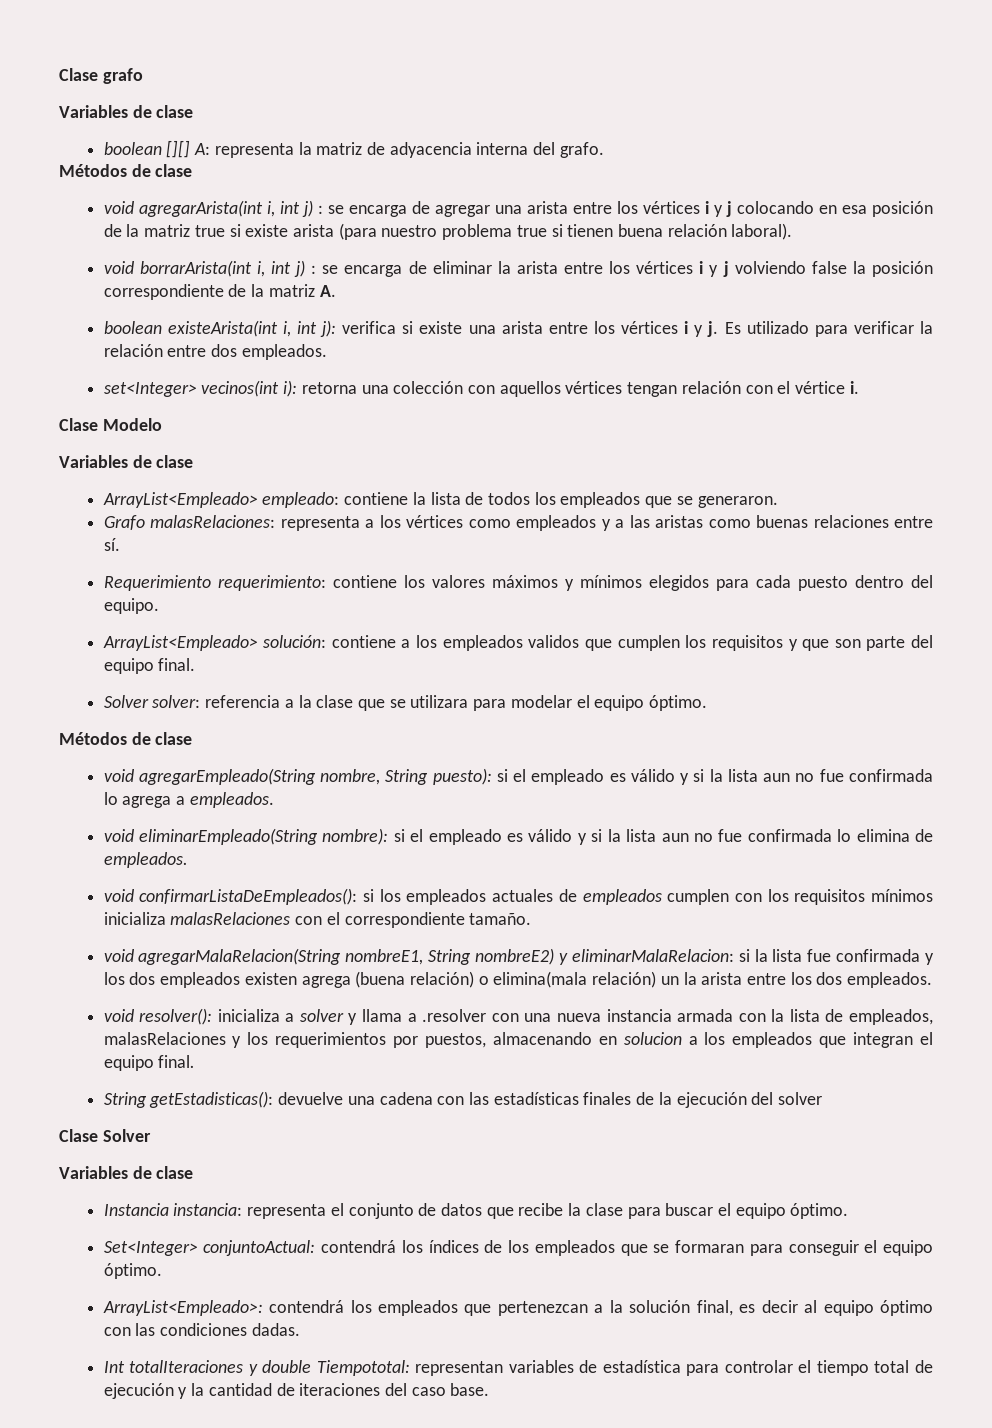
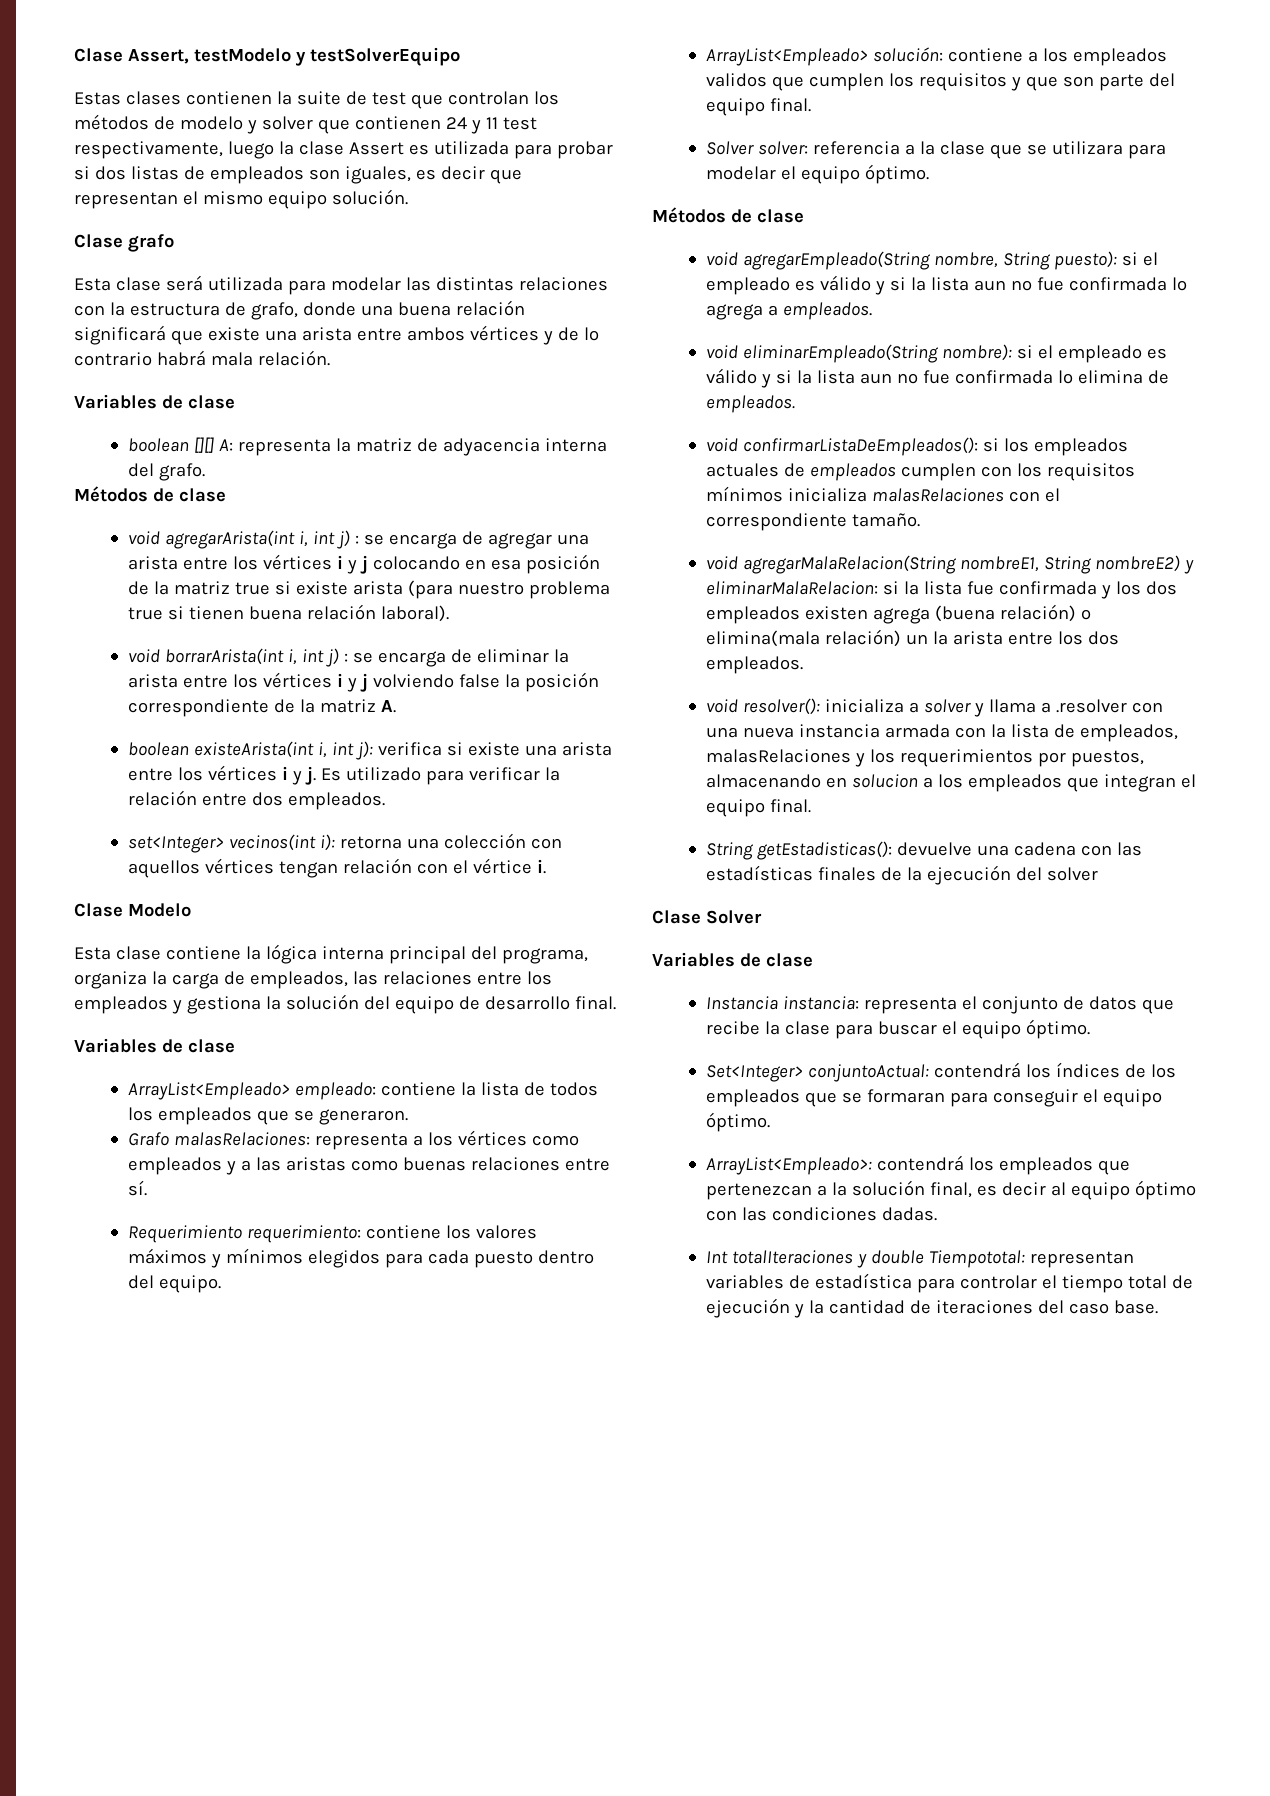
+ Clase Assert, testModelo y testSolverEquipo
+ Estas clases contienen la suite de test que controlan los métodos de modelo y solver que contienen 24 y 11 test respectivamente, luego la clase Assert es utilizada para probar si dos listas de empleados son iguales, es decir que representan el mismo equipo solución.
  Clase grafo
+ Esta clase será utilizada para modelar las distintas relaciones con la estructura de grafo, donde una buena relación significará que existe una arista entre ambos vértices y de lo contrario habrá mala relación.
+ Esta clase contiene la lógica interna principal del programa, organiza la carga de empleados, las relaciones entre los empleados y gestiona la solución del equipo de desarrollo final.

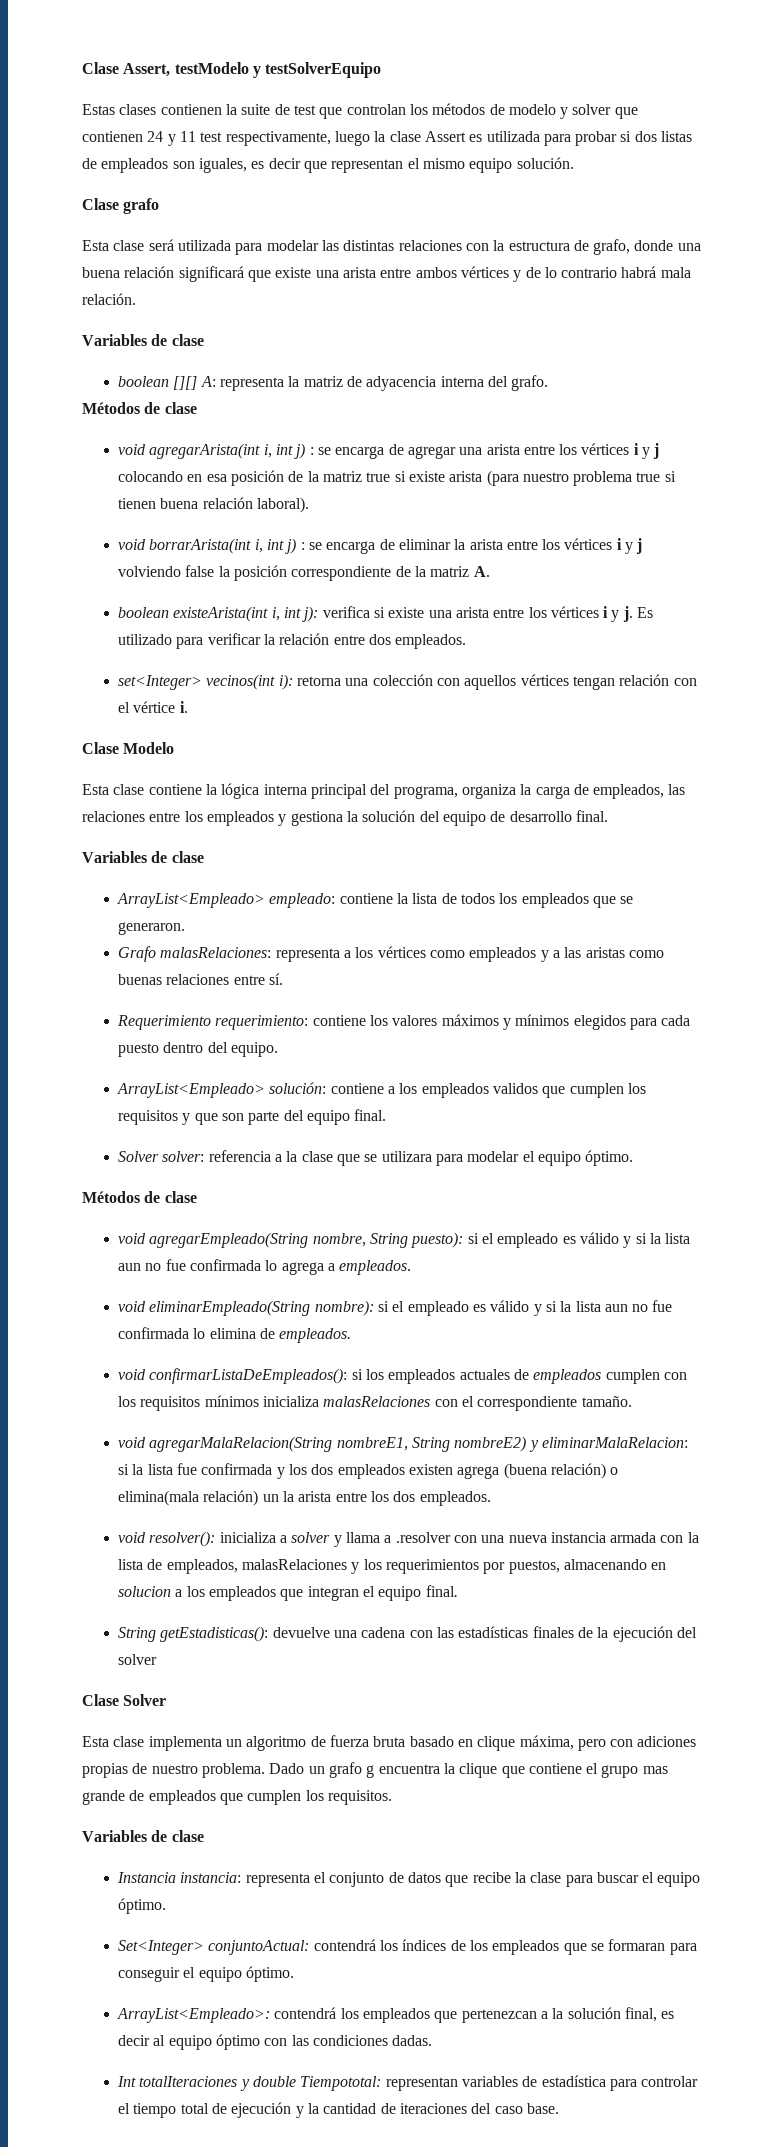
+ Esta clase implementa un algoritmo de fuerza bruta basado en clique máxima, pero con adiciones propias de nuestro problema. Dado un grafo g encuentra la clique que contiene el grupo mas grande de empleados que cumplen los requisitos.

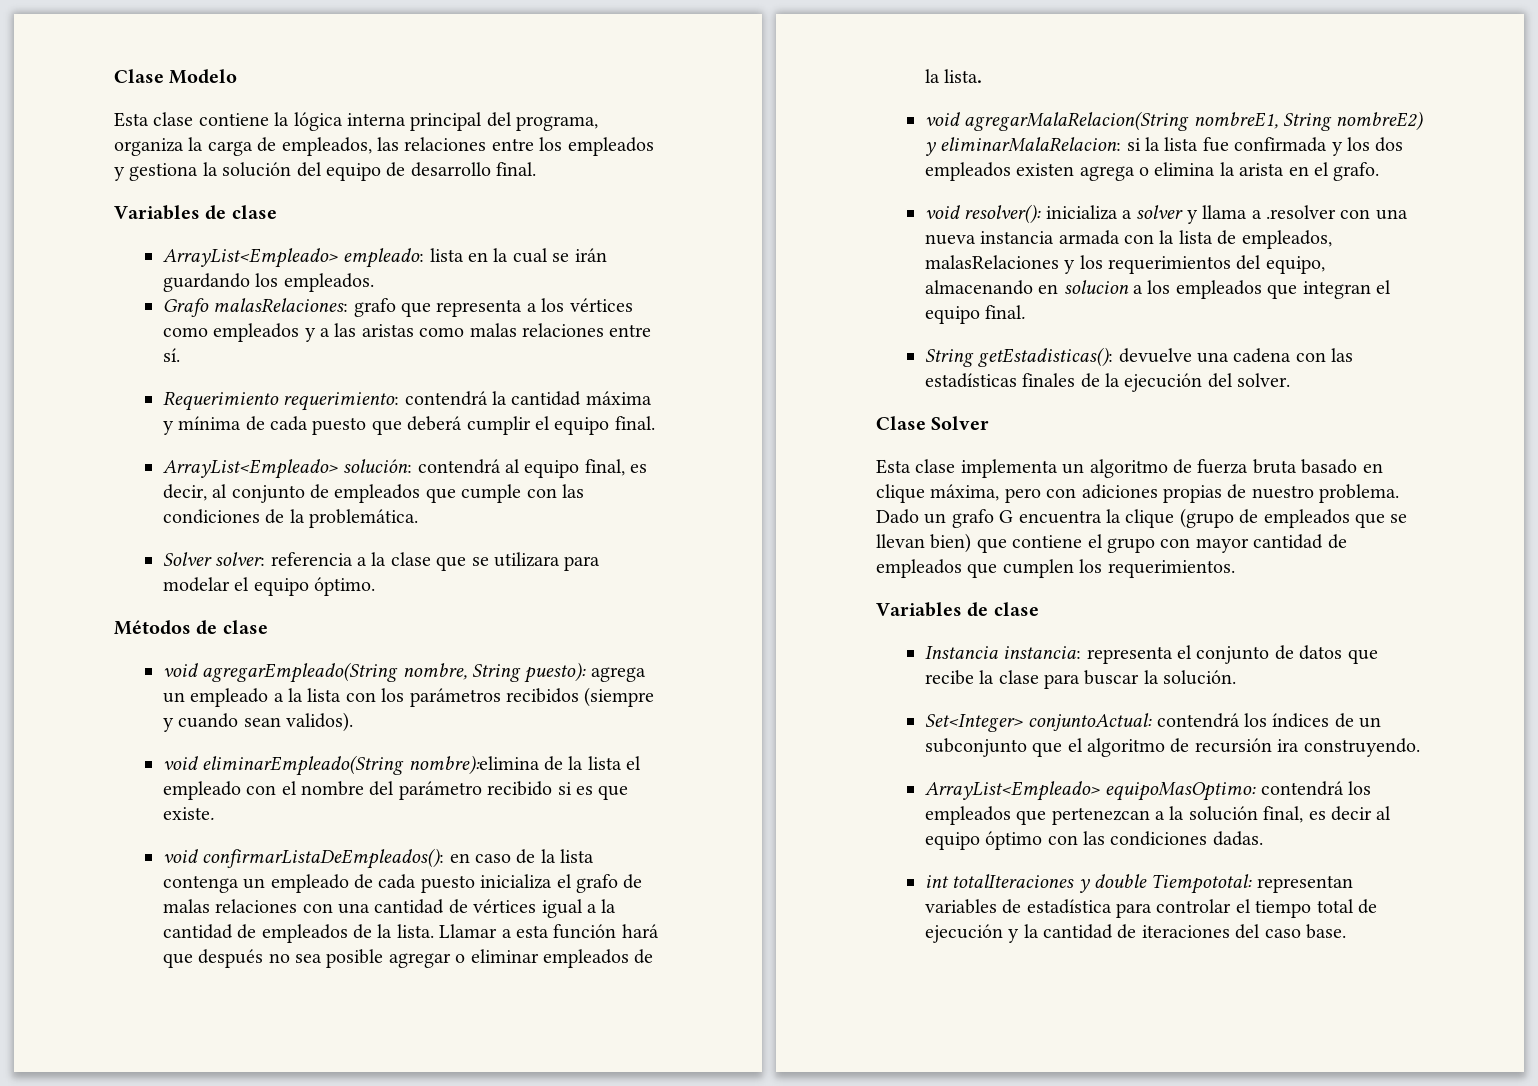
- Clase Assert, testModelo y testSolverEquipo
- Estas clases contienen la suite de test que controlan los métodos de modelo y solver que contienen 24 y 11 test respectivamente, luego la clase Assert es utilizada para probar si dos listas de empleados son iguales, es decir que representan el mismo equipo solución.
- Clase grafo
- Esta clase será utilizada para modelar las distintas relaciones con la estructura de grafo, donde una buena relación significará que existe una arista entre ambos vértices y de lo contrario habrá mala relación.
- Variables de clase
- boolean [][] A: representa la matriz de adyacencia interna del grafo.
- Métodos de clase
- void agregarArista(int i, int j) : se encarga de agregar una arista entre los vértices i y j colocando en esa posición de la matriz true si existe arista (para nuestro problema true si tienen buena relación laboral).
- void borrarArista(int i, int j) : se encarga de eliminar la arista entre los vértices i y j volviendo false la posición correspondiente de la matriz A.
- boolean existeArista(int i, int j): verifica si existe una arista entre los vértices i y j. Es utilizado para verificar la relación entre dos empleados.
- set<Integer> vecinos(int i): retorna una colección con aquellos vértices tengan relación con el vértice i.
- ArrayList<Empleado> empleado: contiene la lista de todos los empleados que se generaron.
+ ArrayList<Empleado> empleado: lista en la cual se irán guardando los empleados.
- Grafo malasRelaciones: representa a los vértices como empleados y a las aristas como buenas relaciones entre sí.
+ Grafo malasRelaciones: grafo que representa a los vértices como empleados y a las aristas como malas relaciones entre sí.
- Requerimiento requerimiento: contiene los valores máximos y mínimos elegidos para cada puesto dentro del equipo.
- ArrayList<Empleado> solución: contiene a los empleados validos que cumplen los requisitos y que son parte del equipo final.
+ Requerimiento requerimiento: contendrá la cantidad máxima y mínima de cada puesto que deberá cumplir el equipo final.
+ ArrayList<Empleado> solución: contendrá al equipo final, es decir, al conjunto de empleados que cumple con las condiciones de la problemática.
- void agregarEmpleado(String nombre, String puesto): si el empleado es válido y si la lista aun no fue confirmada lo agrega a empleados.
- void eliminarEmpleado(String nombre): si el empleado es válido y si la lista aun no fue confirmada lo elimina de empleados.
- void confirmarListaDeEmpleados(): si los empleados actuales de empleados cumplen con los requisitos mínimos inicializa malasRelaciones con el correspondiente tamaño.
+ void agregarEmpleado(String nombre, String puesto): agrega un empleado a la lista con los parámetros recibidos (siempre y cuando sean validos).
+ void eliminarEmpleado(String nombre):elimina de la lista el empleado con el nombre del parámetro recibido si es que existe.
+ void confirmarListaDeEmpleados(): en caso de la lista contenga un empleado de cada puesto inicializa el grafo de malas relaciones con una cantidad de vértices igual a la cantidad de empleados de la lista. Llamar a esta función hará que después no sea posible agregar o eliminar empleados de la lista.
- void agregarMalaRelacion(String nombreE1, String nombreE2) y eliminarMalaRelacion: si la lista fue confirmada y los dos empleados existen agrega (buena relación) o elimina(mala relación) un la arista entre los dos empleados.
+ void agregarMalaRelacion(String nombreE1, String nombreE2) y eliminarMalaRelacion: si la lista fue confirmada y los dos empleados existen agrega o elimina la arista en el grafo.
- void resolver(): inicializa a solver y llama a .resolver con una nueva instancia armada con la lista de empleados, malasRelaciones y los requerimientos por puestos, almacenando en solucion a los empleados que integran el equipo final.
+ void resolver(): inicializa a solver y llama a .resolver con una nueva instancia armada con la lista de empleados, malasRelaciones y los requerimientos del equipo, almacenando en solucion a los empleados que integran el equipo final.
- String getEstadisticas(): devuelve una cadena con las estadísticas finales de la ejecución del solver
+ String getEstadisticas(): devuelve una cadena con las estadísticas finales de la ejecución del solver.
- Dado un grafo g encuentra la clique que contiene el grupo mas grande de empleados que cumplen los requisitos.
+ Dado un grafo G encuentra la clique (grupo de empleados que se llevan bien) que contiene el grupo con mayor cantidad de empleados que cumplen los requerimientos.
- Instancia instancia: representa el conjunto de datos que recibe la clase para buscar el equipo óptimo.
+ Instancia instancia: representa el conjunto de datos que recibe la clase para buscar la solución.
- Set<Integer> conjuntoActual: contendrá los índices de los empleados que se formaran para conseguir el equipo óptimo.
- ArrayList<Empleado>: contendrá los empleados que pertenezcan a la solución final, es decir al equipo óptimo con las condiciones dadas.
+ Set<Integer> conjuntoActual: contendrá los índices de un subconjunto que el algoritmo de recursión ira construyendo.
+ ArrayList<Empleado> equipoMasOptimo: contendrá los empleados que pertenezcan a la solución final, es decir al equipo óptimo con las condiciones dadas.
- Int totalIteraciones y double Tiempototal: representan variables de estadística para controlar el tiempo total de ejecución y la cantidad de iteraciones del caso base.
+ int totalIteraciones y double Tiempototal: representan variables de estadística para controlar el tiempo total de ejecución y la cantidad de iteraciones del caso base.

